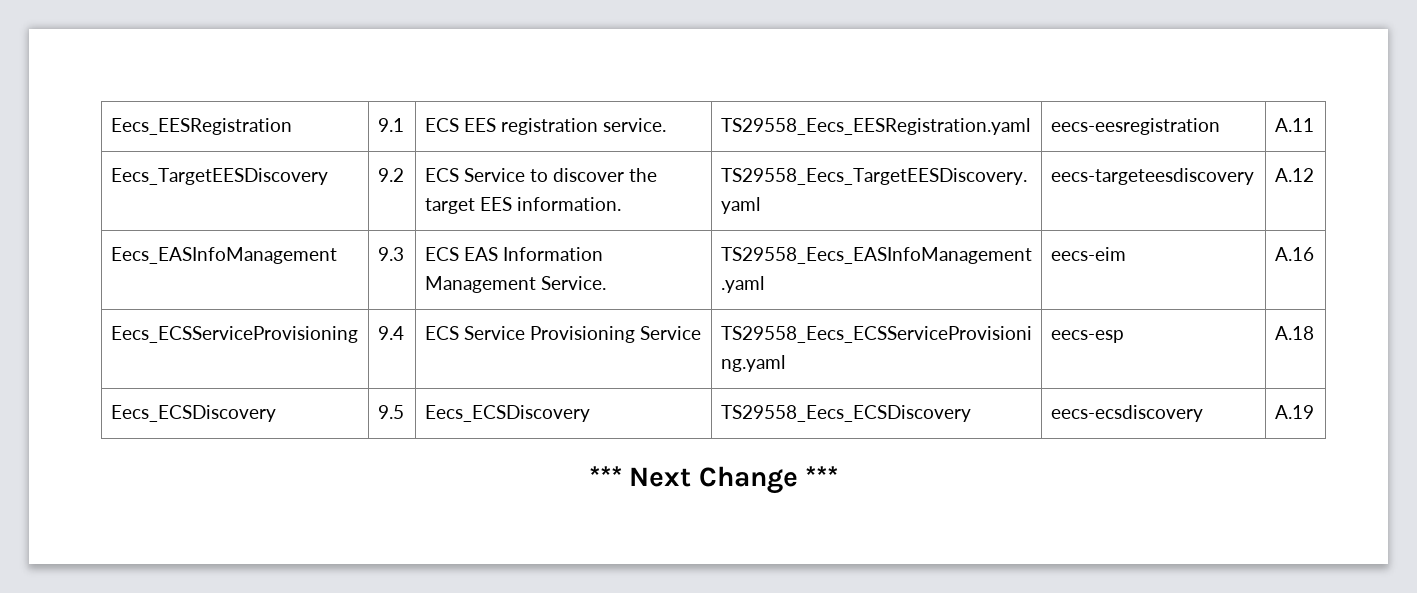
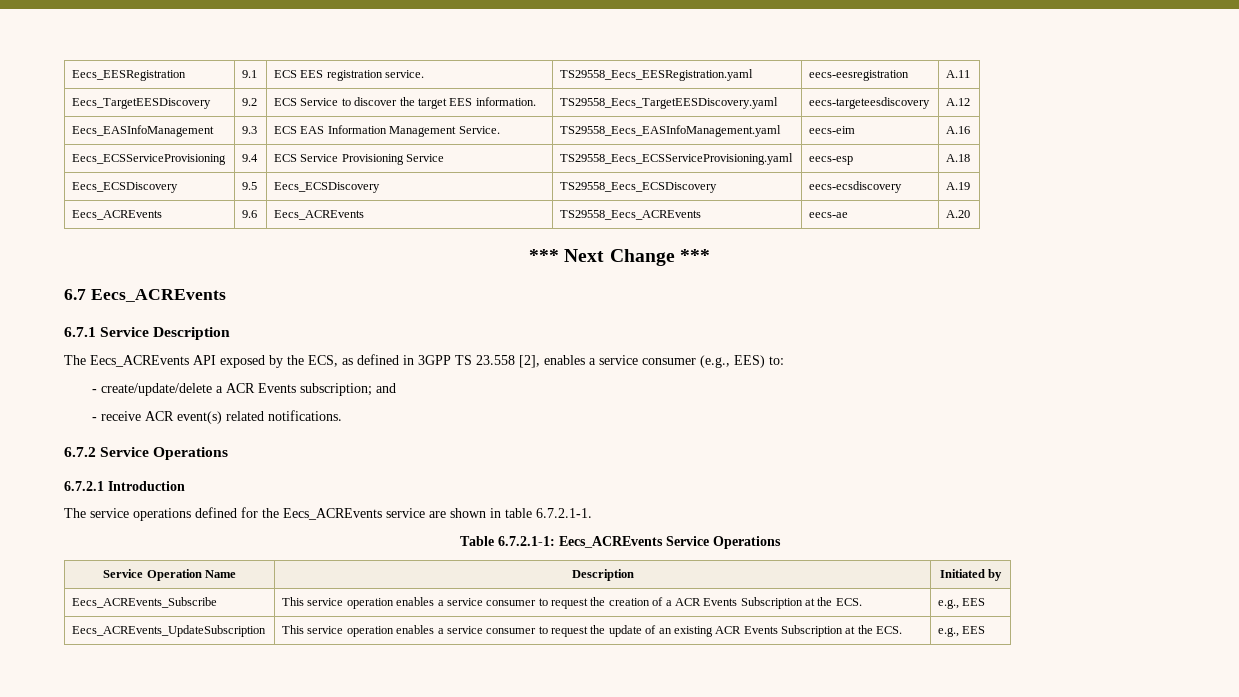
+ Eecs_ACREvents | 9.6 | Eecs_ACREvents | TS29558_Eecs_ACREvents | eecs-ae | A.20
  *** Next Change ***
+ 6.7 Eecs_ACREvents
+ 6.7.1 Service Description
+ The Eecs_ACREvents API exposed by the ECS, as defined in 3GPP TS 23.558 [2], enables a service consumer (e.g., EES) to:
+ - create/update/delete a ACR Events subscription; and
+ - receive ACR event(s) related notifications.
+ 6.7.2 Service Operations
+ 6.7.2.1 Introduction
+ The service operations defined for the Eecs_ACREvents service are shown in table 6.7.2.1-1.
+ Table 6.7.2.1-1: Eecs_ACREvents Service Operations
+ Service Operation Name | Description | Initiated by
+ Eecs_ACREvents_Subscribe | This service operation enables a service consumer to request the creation of a ACR Events Subscription at the ECS. | e.g., EES
+ Eecs_ACREvents_UpdateSubscription | This service operation enables a service consumer to request the update of an existing ACR Events Subscription at the ECS. | e.g., EES

